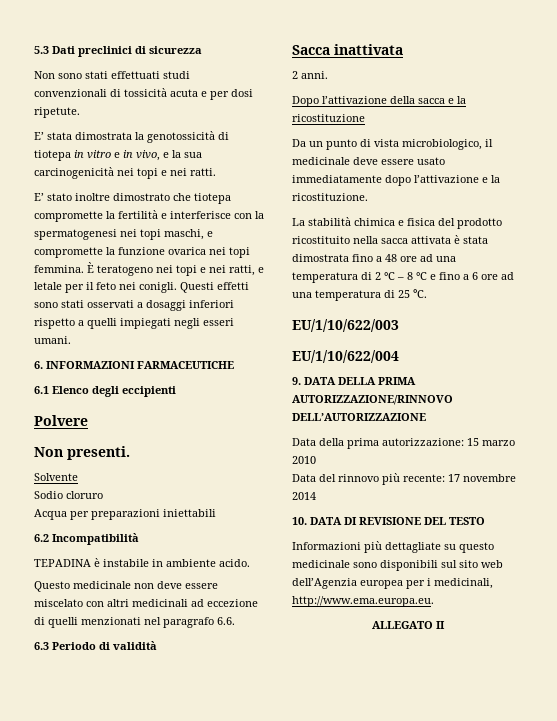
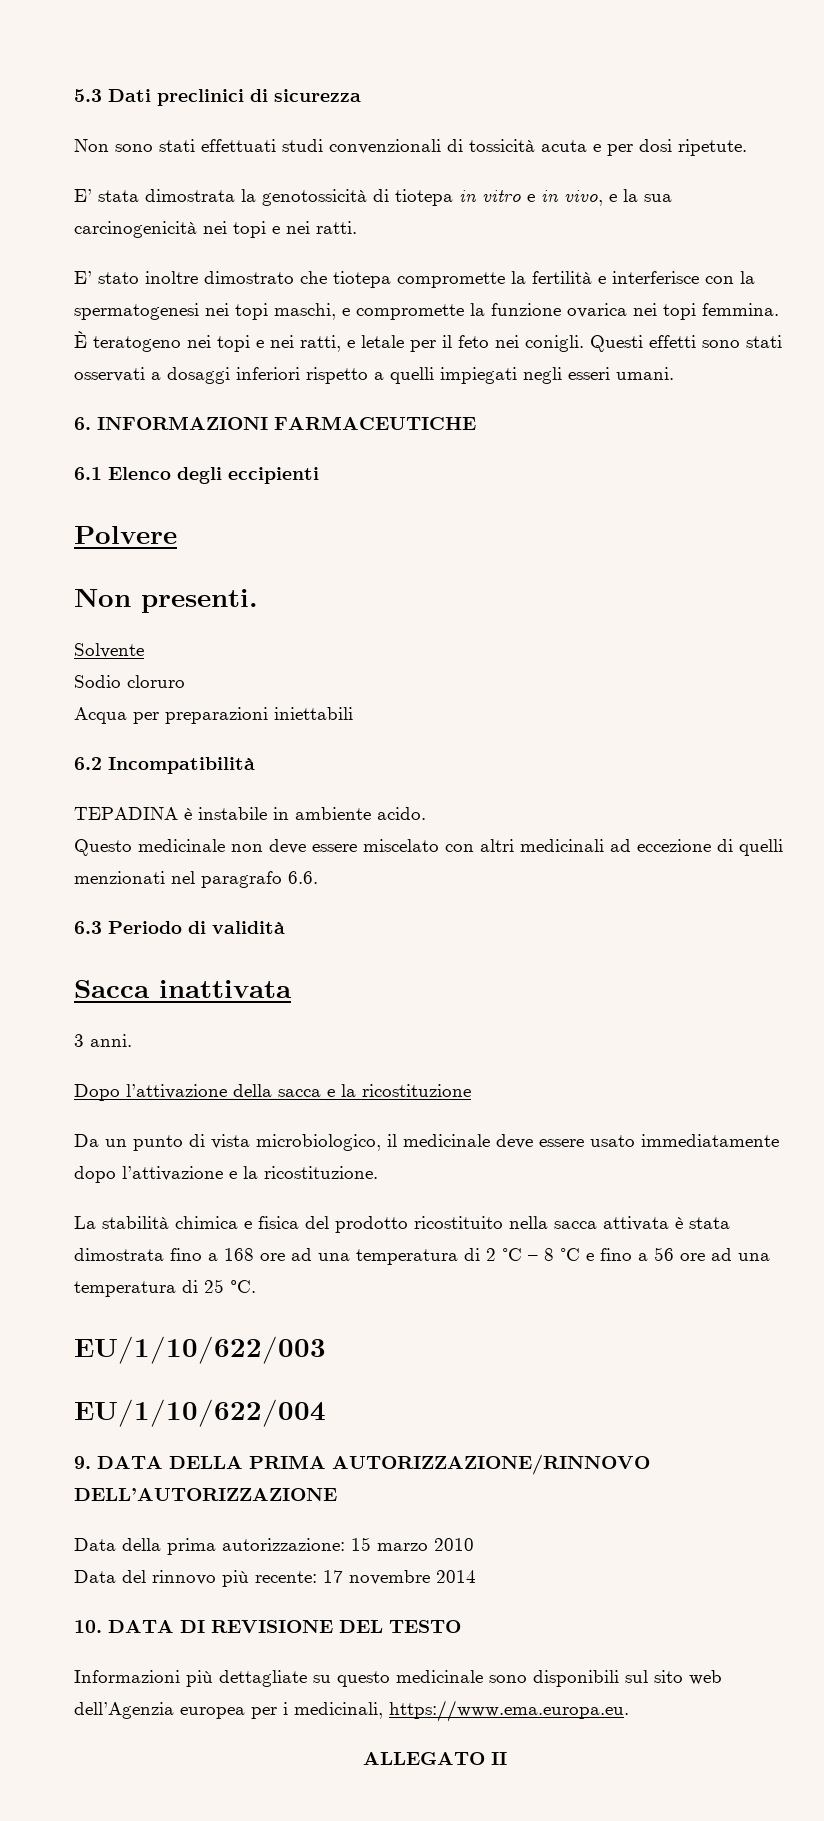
- 2 anni.
+ 3 anni.
- La stabilità chimica e fisica del prodotto ricostituito nella sacca attivata è stata dimostrata fino a 48 ore ad una temperatura di 2 °C – 8 °C e fino a 6 ore ad una temperatura di 25 °C.
+ La stabilità chimica e fisica del prodotto ricostituito nella sacca attivata è stata dimostrata fino a 168 ore ad una temperatura di 2 °C – 8 °C e fino a 56 ore ad una temperatura di 25 °C.
- Informazioni più dettagliate su questo medicinale sono disponibili sul sito web dell’Agenzia europea per i medicinali, http://www.ema.europa.eu.
+ Informazioni più dettagliate su questo medicinale sono disponibili sul sito web dell’Agenzia europea per i medicinali, https://www.ema.europa.eu.

